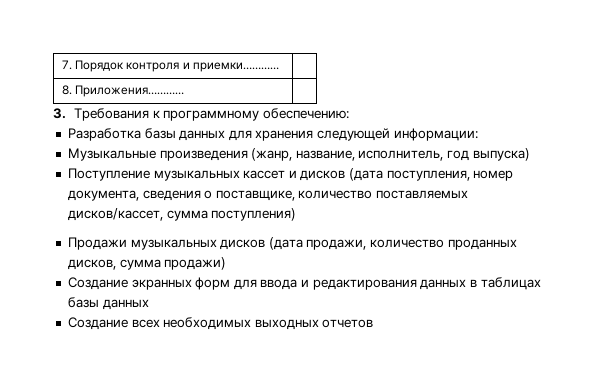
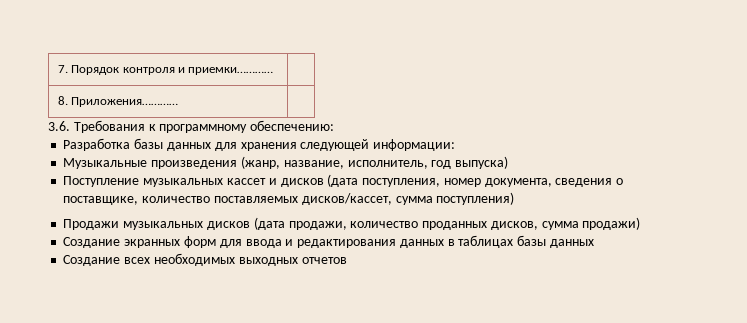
- 3. Требования к программному обеспечению:
+ 3.6. Требования к программному обеспечению:

